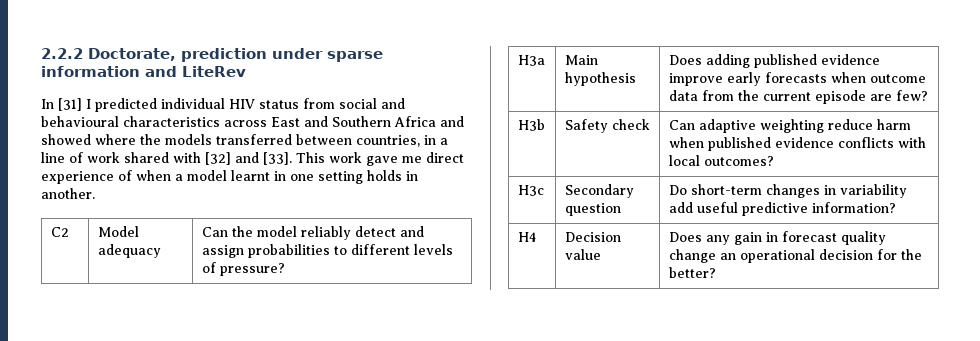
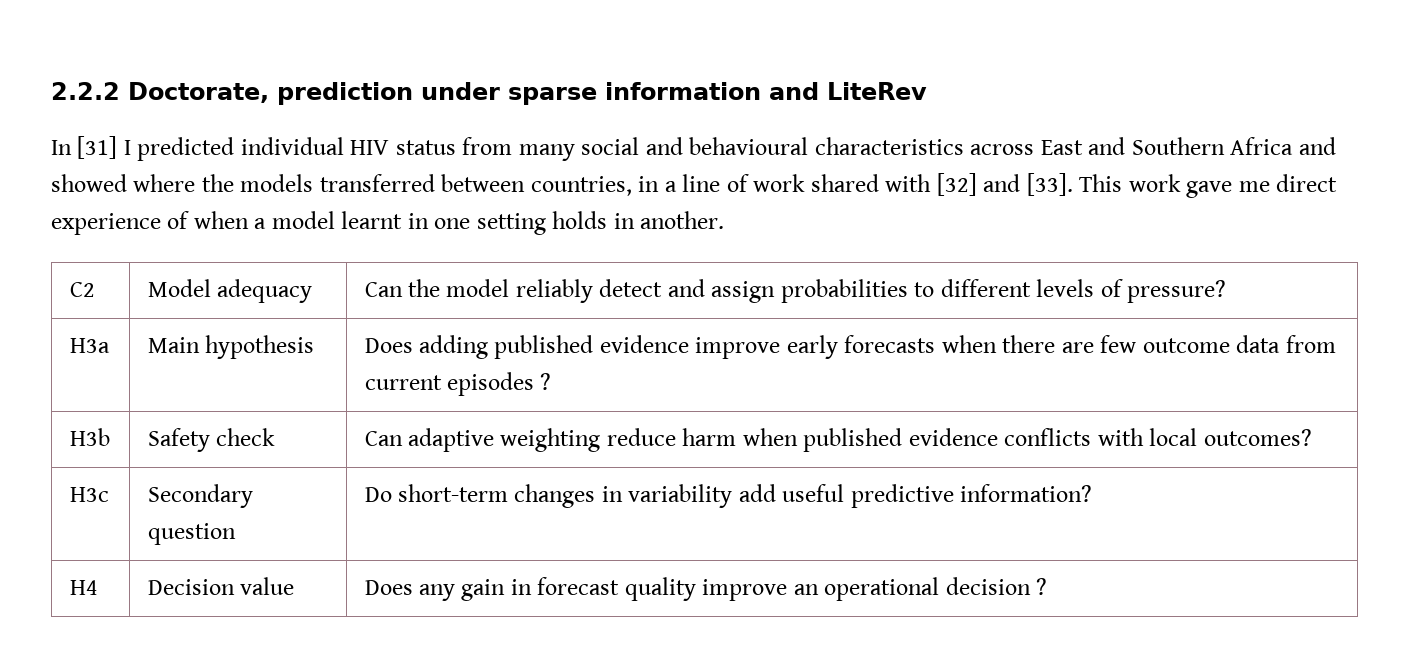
- In [31] I predicted individual HIV status from social and behavioural characteristics across East and Southern Africa and showed where the models transferred between countries, in a line of work shared with [32] and [33].
+ In [31] I predicted individual HIV status from many social and behavioural characteristics across East and Southern Africa and showed where the models transferred between countries, in a line of work shared with [32] and [33].
- H3a | Main hypothesis | Does adding published evidence improve early forecasts when outcome data from the current episode are few?
+ H3a | Main hypothesis | Does adding published evidence improve early forecasts when there are few outcome data from current episodes ?
- H4 | Decision value | Does any gain in forecast quality change an operational decision for the better?
+ H4 | Decision value | Does any gain in forecast quality improve an operational decision ?

